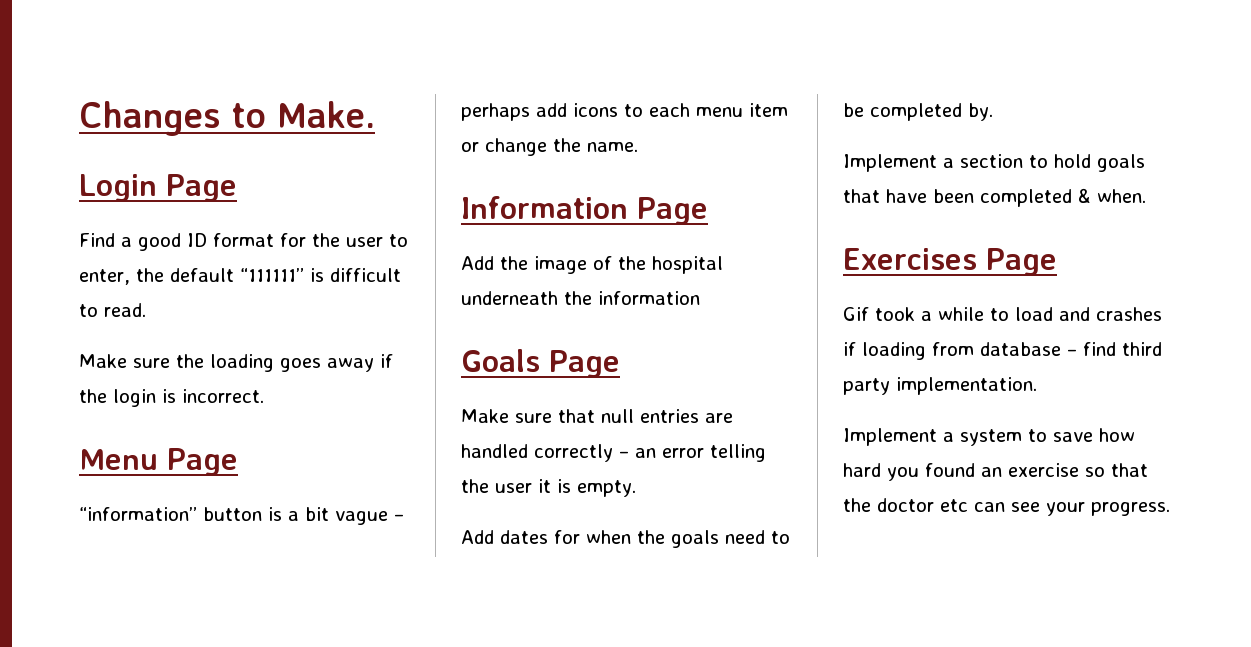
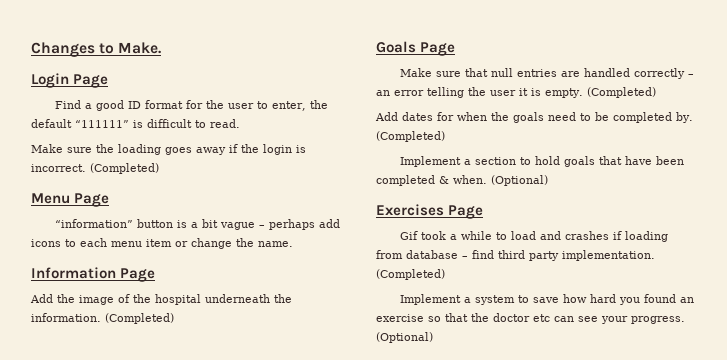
- Make sure the loading goes away if the login is incorrect.
+ Make sure the loading goes away if the login is incorrect. (Completed)
- Add the image of the hospital underneath the information
+ Add the image of the hospital underneath the information. (Completed)
- Make sure that null entries are handled correctly – an error telling the user it is empty.
+ Make sure that null entries are handled correctly – an error telling the user it is empty. (Completed)
- Add dates for when the goals need to be completed by.
+ Add dates for when the goals need to be completed by. (Completed)
- Implement a section to hold goals that have been completed & when.
+ Implement a section to hold goals that have been completed & when. (Optional)
- Gif took a while to load and crashes if loading from database – find third party implementation.
+ Gif took a while to load and crashes if loading from database – find third party implementation. (Completed)
- Implement a system to save how hard you found an exercise so that the doctor etc can see your progress.
+ Implement a system to save how hard you found an exercise so that the doctor etc can see your progress. (Optional)

